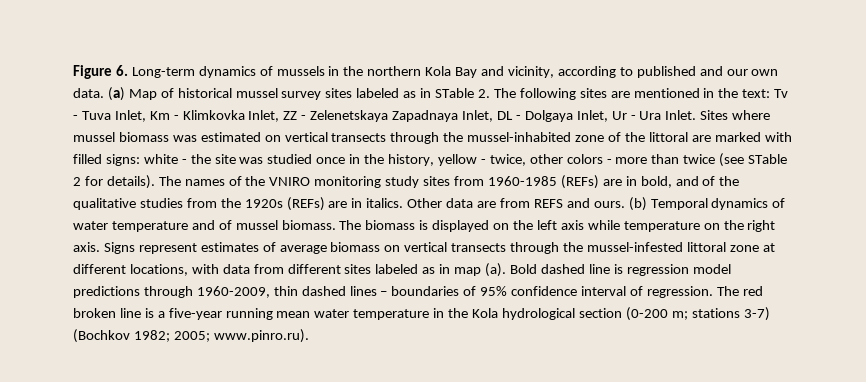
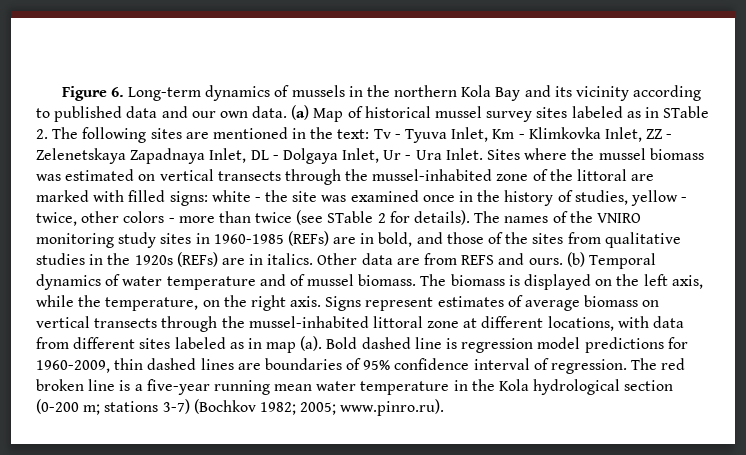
- Figure 6. Long-term dynamics of mussels in the northern Kola Bay and vicinity, according to published and our own data.
+ Figure 6. Long-term dynamics of mussels in the northern Kola Bay and its vicinity according to published data and our own data.
- (a) Map of historical mussel survey sites labeled as in STable 2. The following sites are mentioned in the text: Tv - Tuva Inlet, Km - Klimkovka Inlet, ZZ - Zelenetskaya Zapadnaya Inlet, DL - Dolgaya Inlet, Ur - Ura Inlet.
+ (a) Map of historical mussel survey sites labeled as in STable 2. The following sites are mentioned in the text: Tv - Tyuva Inlet, Km - Klimkovka Inlet, ZZ - Zelenetskaya Zapadnaya Inlet, DL - Dolgaya Inlet, Ur - Ura Inlet.
- Sites where mussel biomass was estimated on vertical transects through the mussel-inhabited zone of the littoral are marked with filled signs: white - the site was studied once in the history, yellow - twice, other colors - more than twice (see STable 2 for details).
+ Sites where the mussel biomass was estimated on vertical transects through the mussel-inhabited zone of the littoral are marked with filled signs: white - the site was examined once in the history of studies, yellow - twice, other colors - more than twice (see STable 2 for details).
- The names of the VNIRO monitoring study sites from 1960-1985 (REFs) are in bold, and of the qualitative studies from the 1920s (REFs) are in italics.
+ The names of the VNIRO monitoring study sites in 1960-1985 (REFs) are in bold, and those of the sites from qualitative studies in the 1920s (REFs) are in italics.
- The biomass is displayed on the left axis while temperature on the right axis.
+ The biomass is displayed on the left axis, while the temperature, on the right axis.
- Signs represent estimates of average biomass on vertical transects through the mussel-infested littoral zone at different locations, with data from different sites labeled as in map (a).
+ Signs represent estimates of average biomass on vertical transects through the mussel-inhabited littoral zone at different locations, with data from different sites labeled as in map (a).
- Bold dashed line is regression model predictions through 1960-2009, thin dashed lines – boundaries of 95% confidence interval of regression.
+ Bold dashed line is regression model predictions for 1960-2009, thin dashed lines are boundaries of 95% confidence interval of regression.

